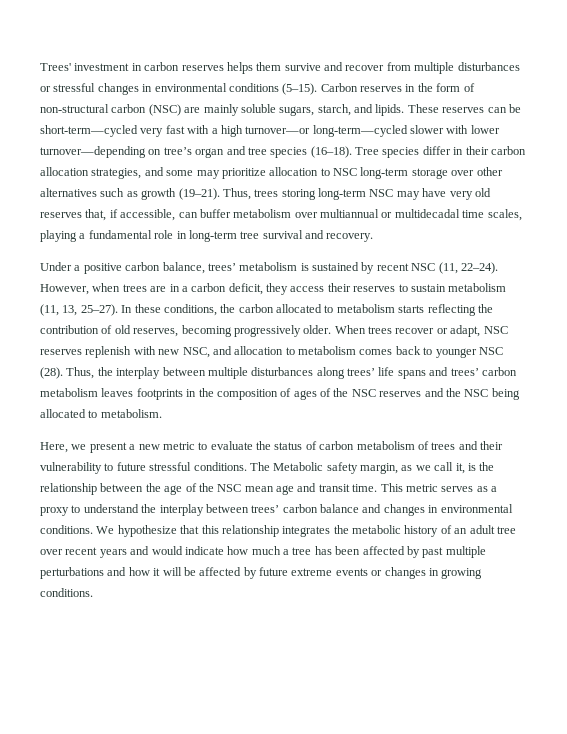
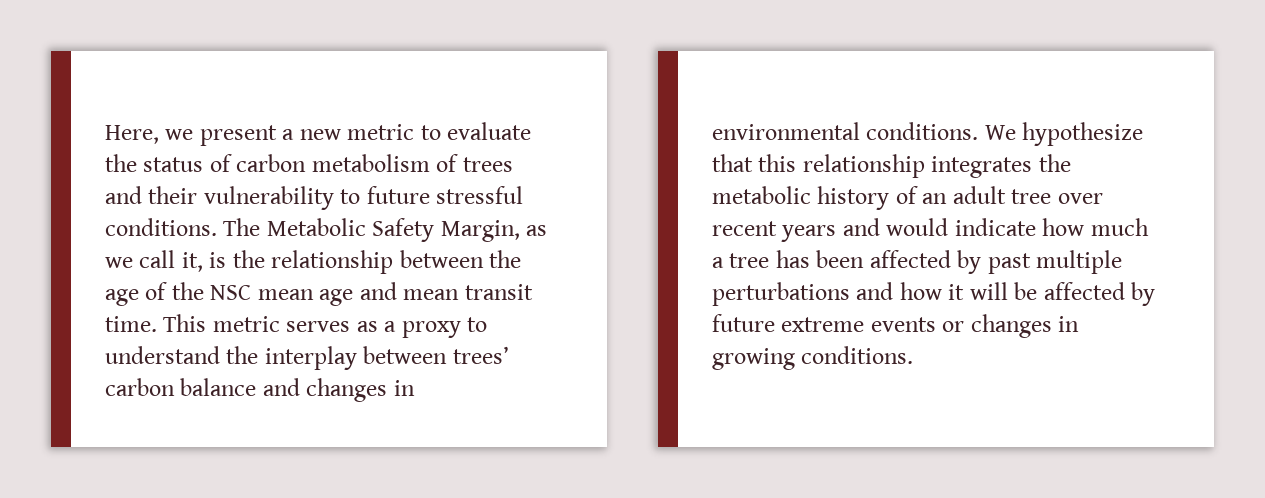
- Trees' investment in carbon reserves helps them survive and recover from multiple disturbances or stressful changes in environmental conditions (5–15). Carbon reserves in the form of non-structural carbon (NSC) are mainly soluble sugars, starch, and lipids. These reserves can be short-term—cycled very fast with a high turnover—or long-term—cycled slower with lower turnover—depending on tree’s organ and tree species (16–18). Tree species differ in their carbon allocation strategies, and some may prioritize allocation to NSC long-term storage over other alternatives such as growth (19–21). Thus, trees storing long-term NSC may have very old reserves that, if accessible, can buffer metabolism over multiannual or multidecadal time scales, playing a fundamental role in long-term tree survival and recovery.
- Under a positive carbon balance, trees’ metabolism is sustained by recent NSC (11, 22–24). However, when trees are in a carbon deficit, they access their reserves to sustain metabolism (11, 13, 25–27). In these conditions, the carbon allocated to metabolism starts reflecting the contribution of old reserves, becoming progressively older. When trees recover or adapt, NSC reserves replenish with new NSC, and allocation to metabolism comes back to younger NSC (28). Thus, the interplay between multiple disturbances along trees’ life spans and trees’ carbon metabolism leaves footprints in the composition of ages of the NSC reserves and the NSC being allocated to metabolism.
- The Metabolic safety margin, as we call it, is the relationship between the age of the NSC mean age and transit time.
+ The Metabolic Safety Margin, as we call it, is the relationship between the age of the NSC mean age and mean transit time.

